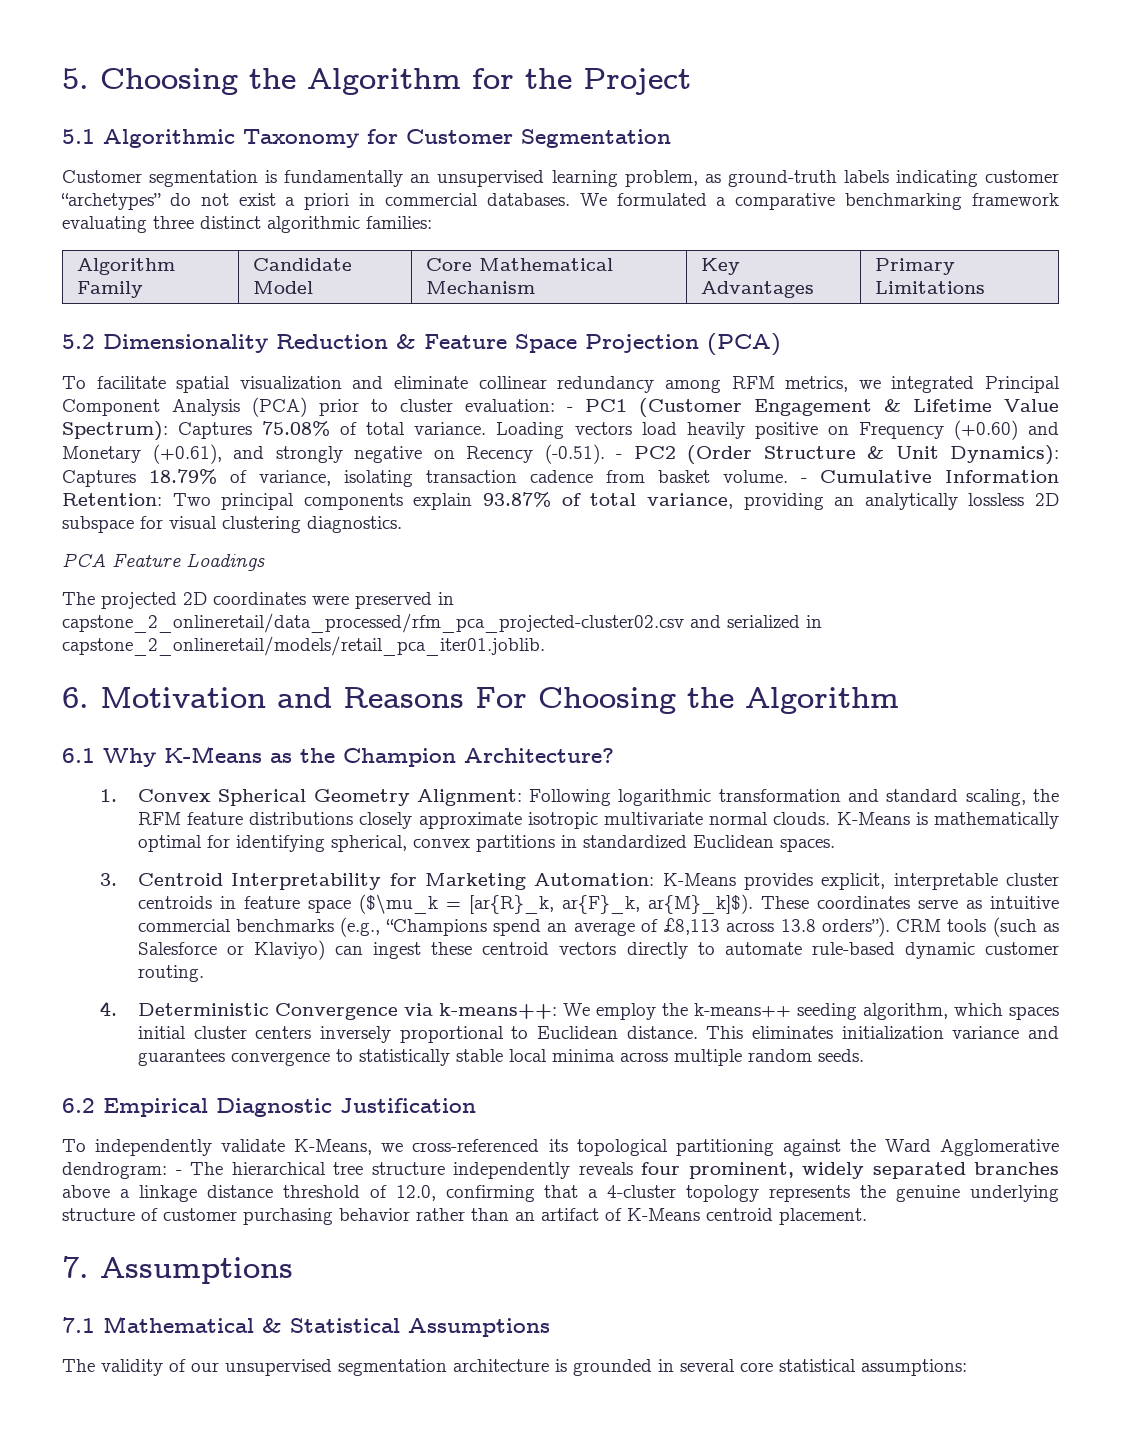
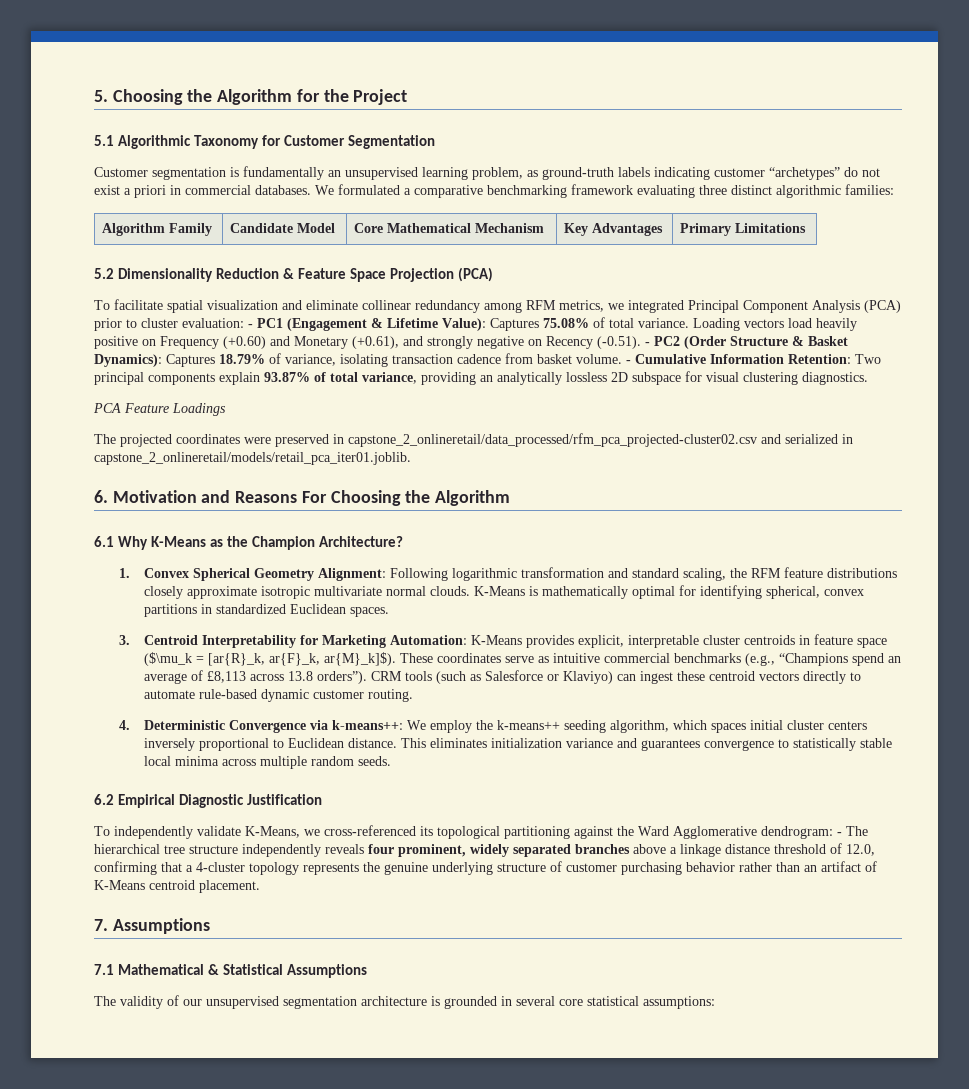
- To facilitate spatial visualization and eliminate collinear redundancy among RFM metrics, we integrated Principal Component Analysis (PCA) prior to cluster evaluation: - PC1 (Customer Engagement & Lifetime Value Spectrum): Captures 75.08% of total variance.
+ To facilitate spatial visualization and eliminate collinear redundancy among RFM metrics, we integrated Principal Component Analysis (PCA) prior to cluster evaluation: - PC1 (Engagement & Lifetime Value): Captures 75.08% of total variance.
- Loading vectors load heavily positive on Frequency (+0.60) and Monetary (+0.61), and strongly negative on Recency (-0.51). - PC2 (Order Structure & Unit Dynamics): Captures 18.79% of variance, isolating transaction cadence from basket volume.
+ Loading vectors load heavily positive on Frequency (+0.60) and Monetary (+0.61), and strongly negative on Recency (-0.51). - PC2 (Order Structure & Basket Dynamics): Captures 18.79% of variance, isolating transaction cadence from basket volume.
- The projected 2D coordinates were preserved in capstone_2_onlineretail/data_processed/rfm_pca_projected-cluster02.csv and serialized in capstone_2_onlineretail/models/retail_pca_iter01.joblib.
+ The projected coordinates were preserved in capstone_2_onlineretail/data_processed/rfm_pca_projected-cluster02.csv and serialized in capstone_2_onlineretail/models/retail_pca_iter01.joblib.

